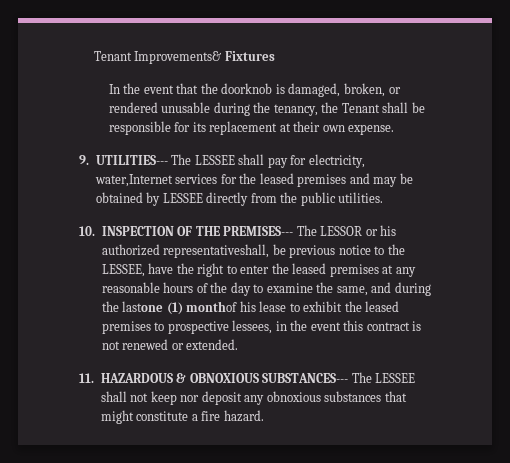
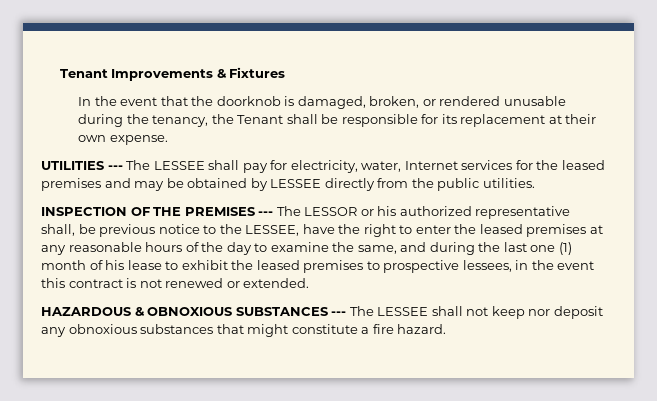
- Tenant Improvements& Fixtures
+ Tenant Improvements & Fixtures
- 9. UTILITIES--- The LESSEE shall pay for electricity, water,Internet services for the leased premises and may be obtained by LESSEE directly from the public utilities.
+ UTILITIES --- The LESSEE shall pay for electricity, water, Internet services for the leased premises and may be obtained by LESSEE directly from the public utilities.
- 10. INSPECTION OF THE PREMISES--- The LESSOR or his authorized representativeshall, be previous notice to the LESSEE, have the right to enter the leased premises at any reasonable hours of the day to examine the same, and during the lastone (1) monthof his lease to exhibit the leased premises to prospective lessees, in the event this contract is not renewed or extended.
+ INSPECTION OF THE PREMISES --- The LESSOR or his authorized representative shall, be previous notice to the LESSEE, have the right to enter the leased premises at any reasonable hours of the day to examine the same, and during the last one (1) month of his lease to exhibit the leased premises to prospective lessees, in the event this contract is not renewed or extended.
- 11. HAZARDOUS & OBNOXIOUS SUBSTANCES--- The LESSEE shall not keep nor deposit any obnoxious substances that might constitute a fire hazard.
+ HAZARDOUS & OBNOXIOUS SUBSTANCES --- The LESSEE shall not keep nor deposit any obnoxious substances that might constitute a fire hazard.

